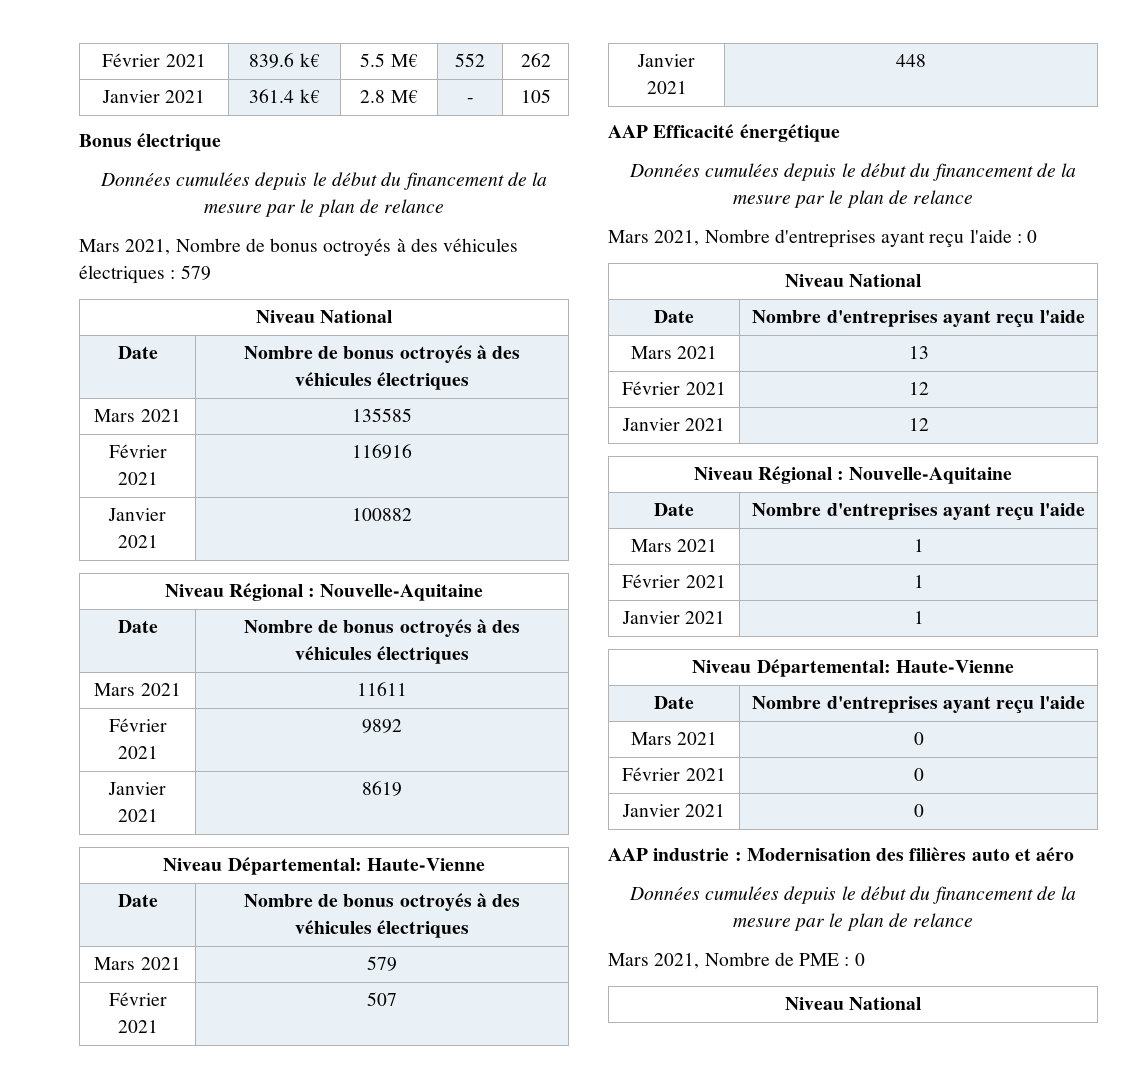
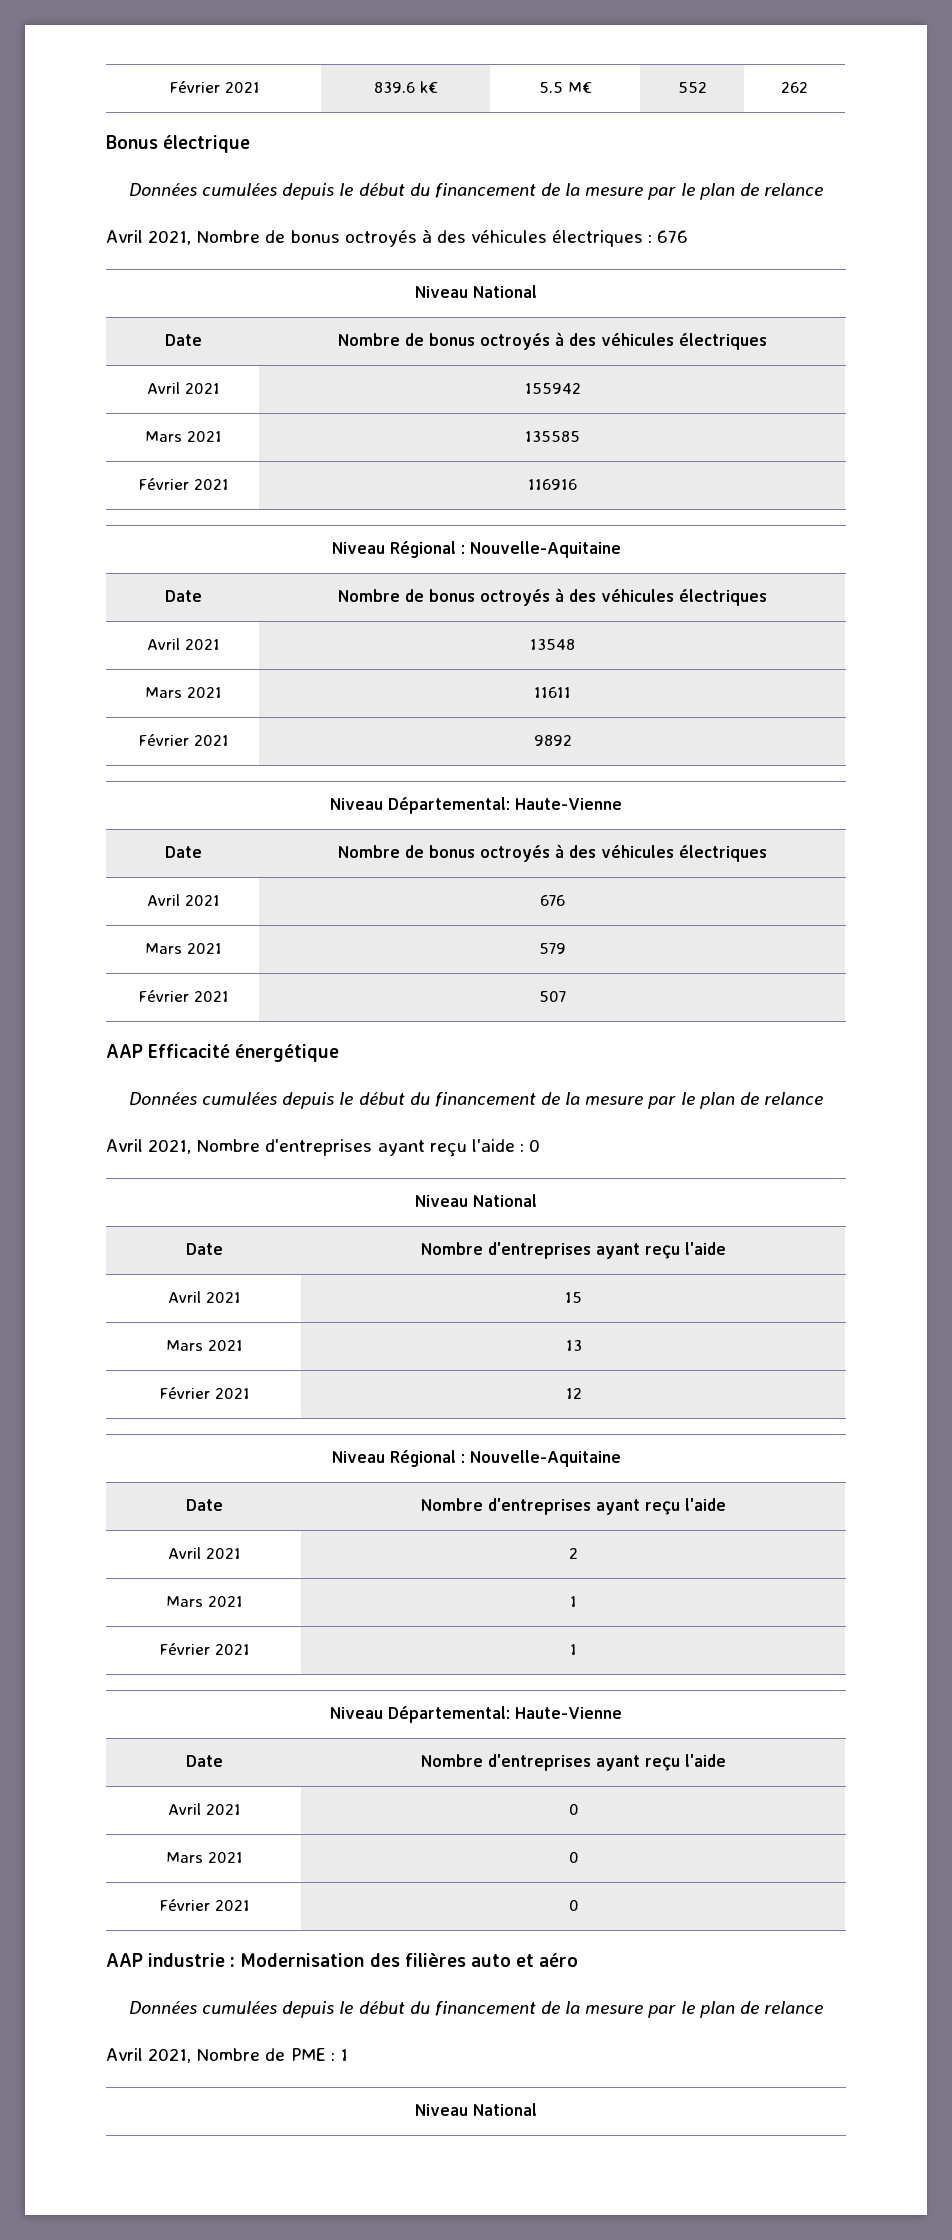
- Janvier 2021 | 361.4 k€ | 2.8 M€ | - | 105
- Mars 2021, Nombre de bonus octroyés à des véhicules électriques : 579
+ Avril 2021, Nombre de bonus octroyés à des véhicules électriques : 676
+ Avril 2021 | 155942
- Janvier 2021 | 100882
+ Avril 2021 | 13548
- Janvier 2021 | 8619
+ Avril 2021 | 676
- Janvier 2021 | 448
- Mars 2021, Nombre d'entreprises ayant reçu l'aide : 0
+ Avril 2021, Nombre d'entreprises ayant reçu l'aide : 0
+ Avril 2021 | 15
- Janvier 2021 | 12
+ Avril 2021 | 2
- Janvier 2021 | 1
+ Avril 2021 | 0
- Janvier 2021 | 0
- Mars 2021, Nombre de PME : 0
+ Avril 2021, Nombre de PME : 1

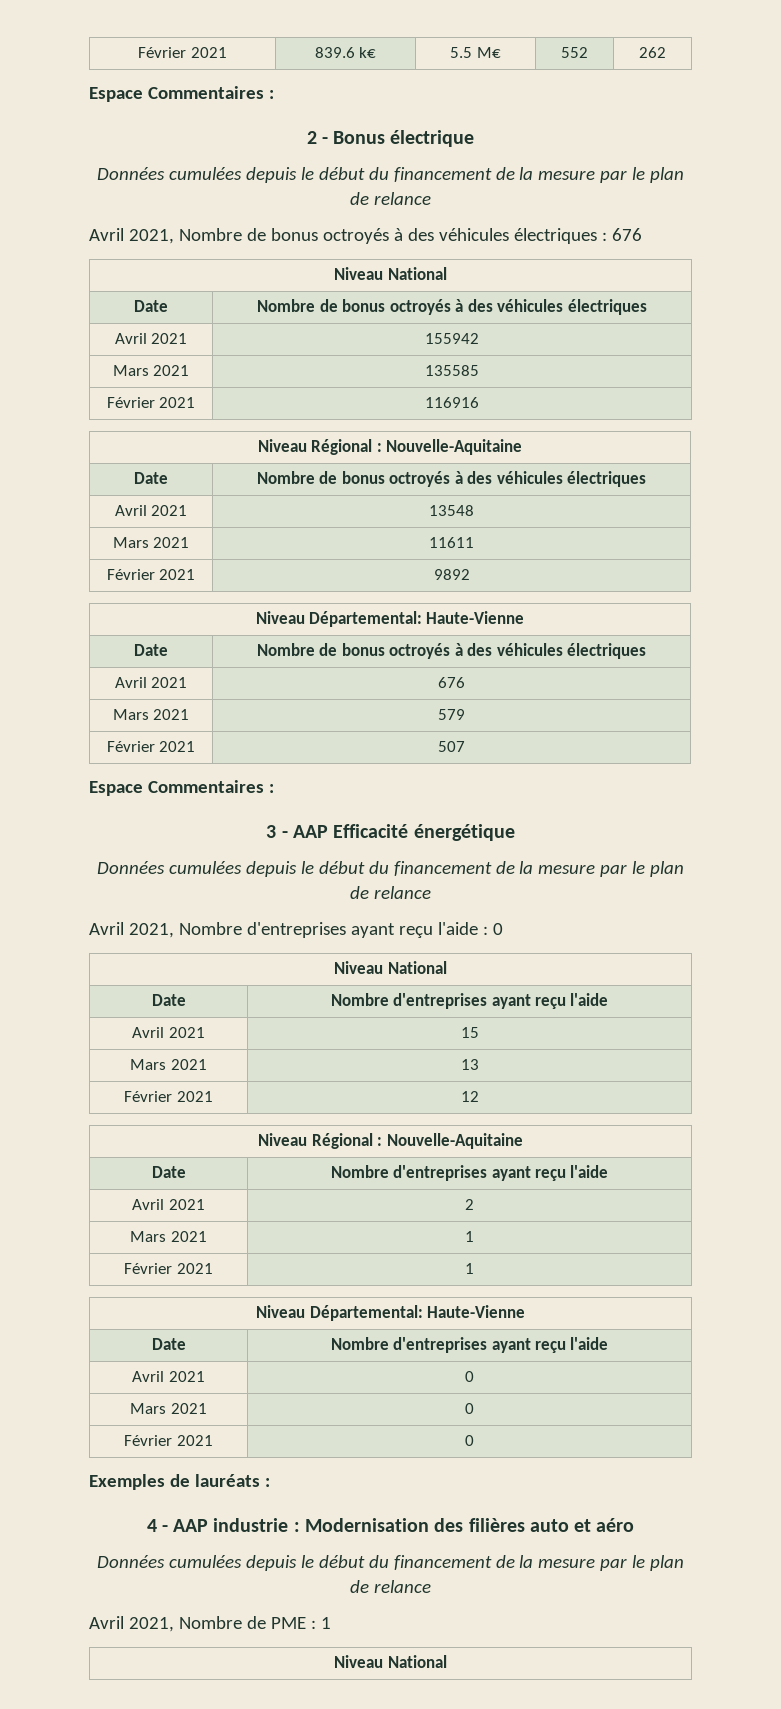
  Février 2021 | 839.6 k€ | 5.5 M€ | 552 | 262
- Bonus électrique
+ Espace Commentaires :
+ 2 - Bonus électrique
  Février 2021 | 507
- AAP Efficacité énergétique
+ Espace Commentaires :
+ 3 - AAP Efficacité énergétique
- AAP industrie : Modernisation des filières auto et aéro
+ Exemples de lauréats :
+ 4 - AAP industrie : Modernisation des filières auto et aéro

